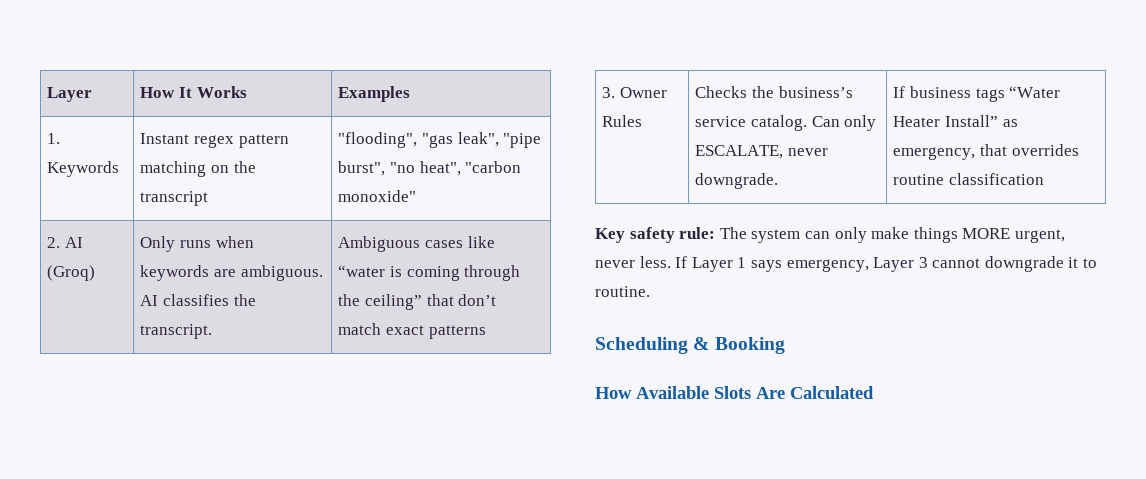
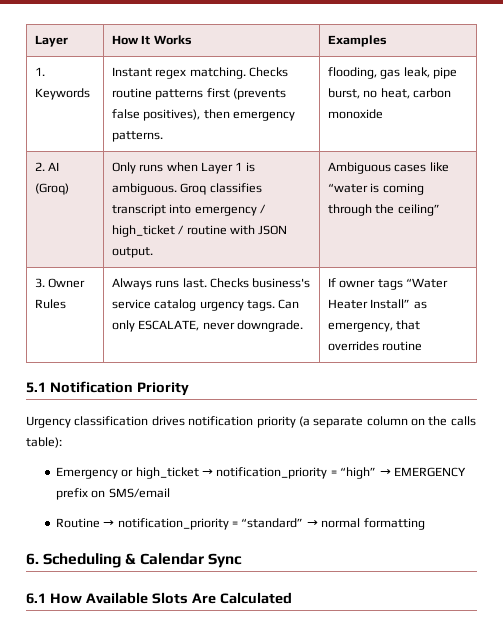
- 1. Keywords | Instant regex pattern matching on the transcript | "flooding", "gas leak", "pipe burst", "no heat", "carbon monoxide"
+ 1. Keywords | Instant regex matching. Checks routine patterns first (prevents false positives), then emergency patterns. | flooding, gas leak, pipe burst, no heat, carbon monoxide
- 2. AI (Groq) | Only runs when keywords are ambiguous. AI classifies the transcript. | Ambiguous cases like “water is coming through the ceiling” that don’t match exact patterns
- 3. Owner Rules | Checks the business’s service catalog. Can only ESCALATE, never downgrade. | If business tags “Water Heater Install” as emergency, that overrides routine classification
- Key safety rule: The system can only make things MORE urgent, never less. If Layer 1 says emergency, Layer 3 cannot downgrade it to routine.
- Scheduling & Booking
- How Available Slots Are Calculated
+ 2. AI (Groq) | Only runs when Layer 1 is ambiguous. Groq classifies transcript into emergency / high_ticket / routine with JSON output. | Ambiguous cases like “water is coming through the ceiling”
+ 3. Owner Rules | Always runs last. Checks business's service catalog urgency tags. Can only ESCALATE, never downgrade. | If owner tags “Water Heater Install” as emergency, that overrides routine
+ 5.1 Notification Priority
+ Urgency classification drives notification priority (a separate column on the calls table):
+ Emergency or high_ticket → notification_priority = “high” → EMERGENCY prefix on SMS/email
+ Routine → notification_priority = “standard” → normal formatting
+ 6. Scheduling & Calendar Sync
+ 6.1 How Available Slots Are Calculated

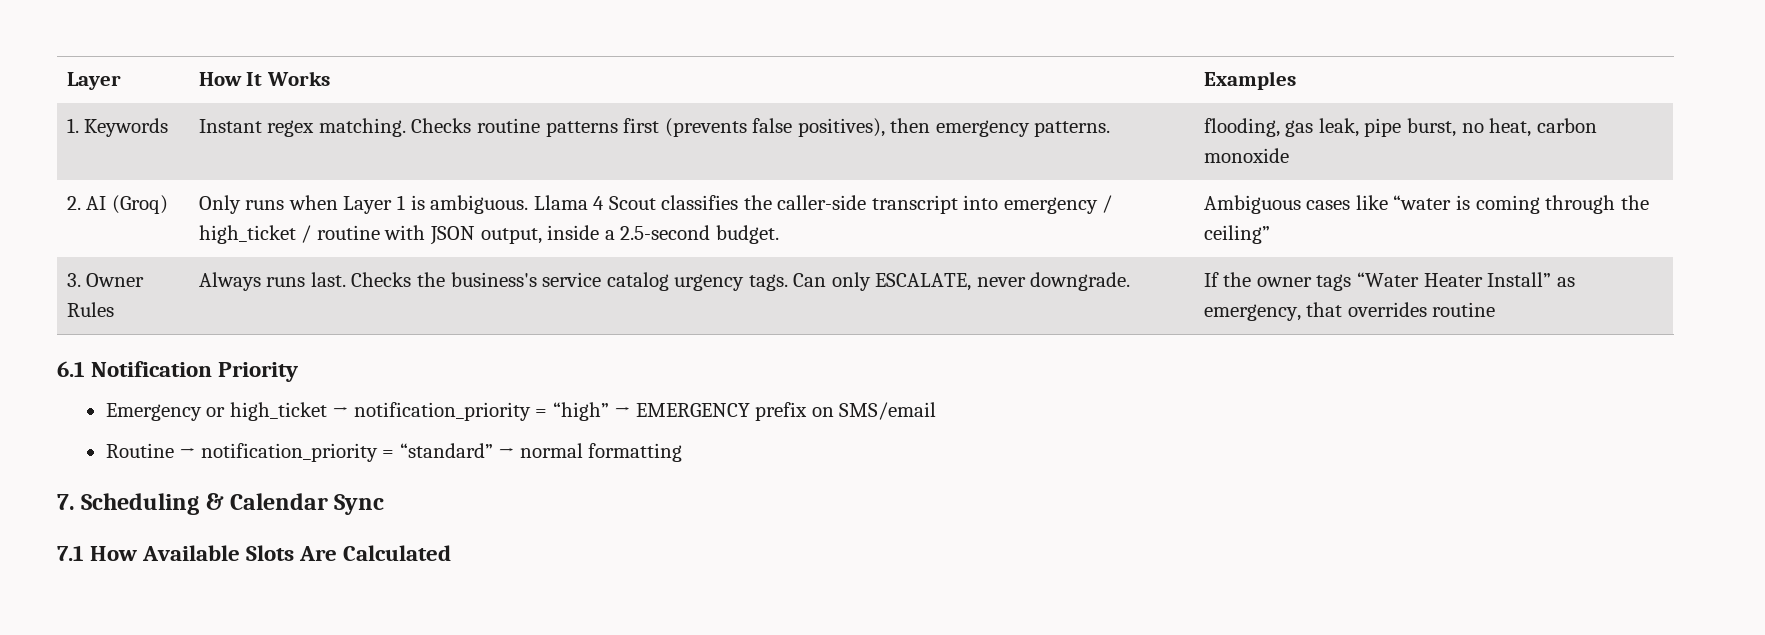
- 2. AI (Groq) | Only runs when Layer 1 is ambiguous. Groq classifies transcript into emergency / high_ticket / routine with JSON output. | Ambiguous cases like “water is coming through the ceiling”
+ 2. AI (Groq) | Only runs when Layer 1 is ambiguous. Llama 4 Scout classifies the caller-side transcript into emergency / high_ticket / routine with JSON output, inside a 2.5-second budget. | Ambiguous cases like “water is coming through the ceiling”
- 3. Owner Rules | Always runs last. Checks business's service catalog urgency tags. Can only ESCALATE, never downgrade. | If owner tags “Water Heater Install” as emergency, that overrides routine
+ 3. Owner Rules | Always runs last. Checks the business's service catalog urgency tags. Can only ESCALATE, never downgrade. | If the owner tags “Water Heater Install” as emergency, that overrides routine
- 5.1 Notification Priority
+ 6.1 Notification Priority
- Urgency classification drives notification priority (a separate column on the calls table):
- 6. Scheduling & Calendar Sync
+ 7. Scheduling & Calendar Sync
- 6.1 How Available Slots Are Calculated
+ 7.1 How Available Slots Are Calculated

